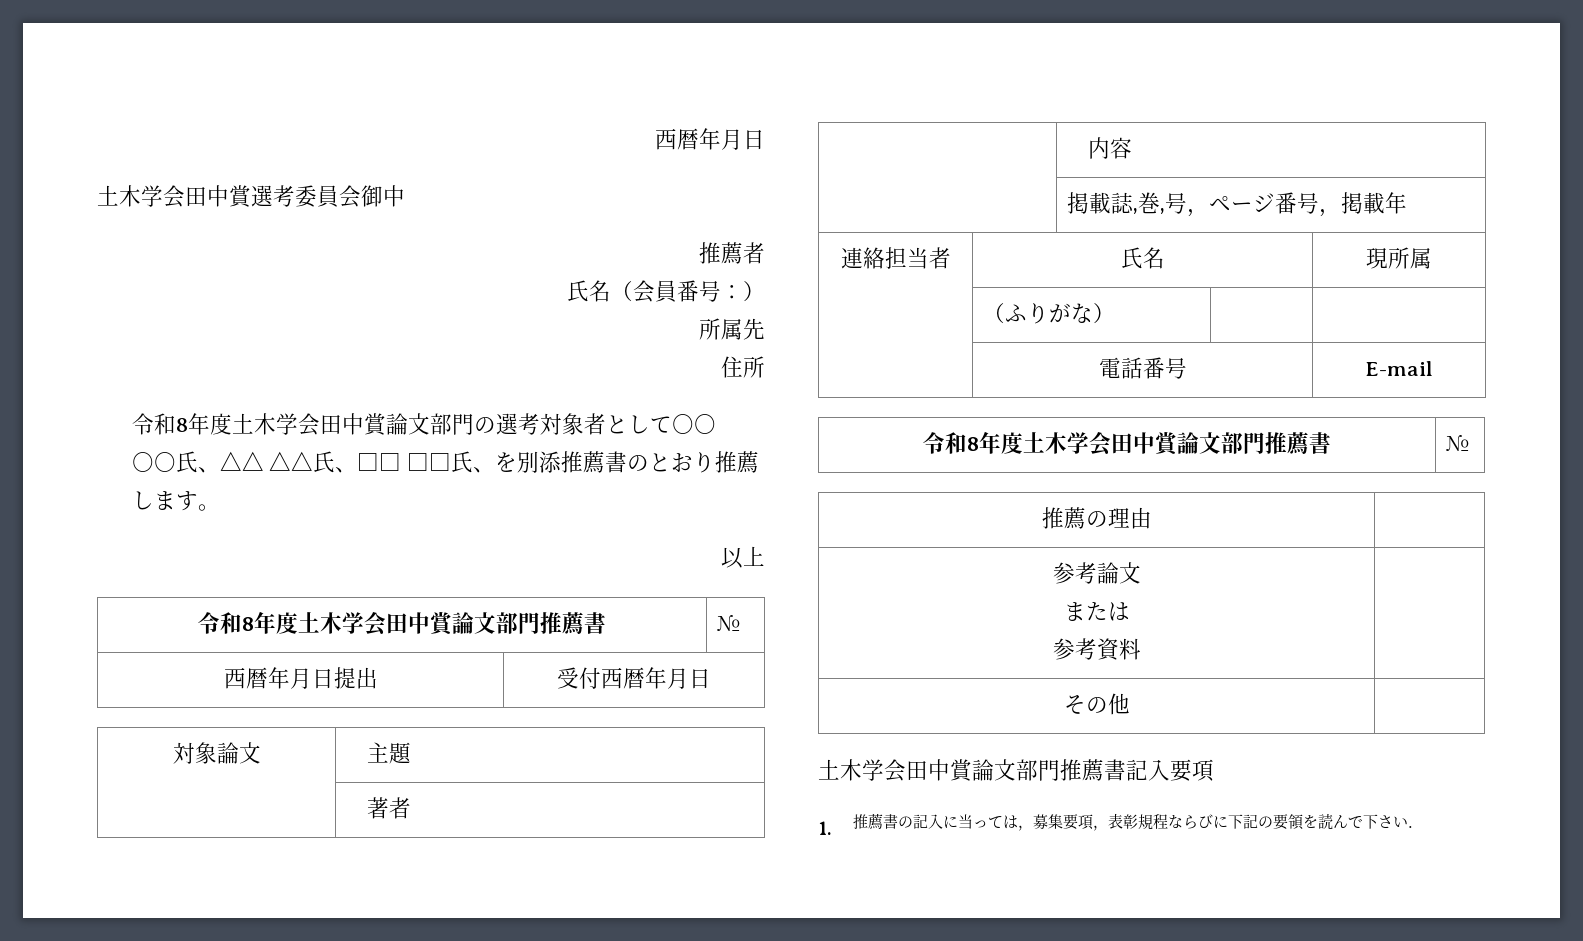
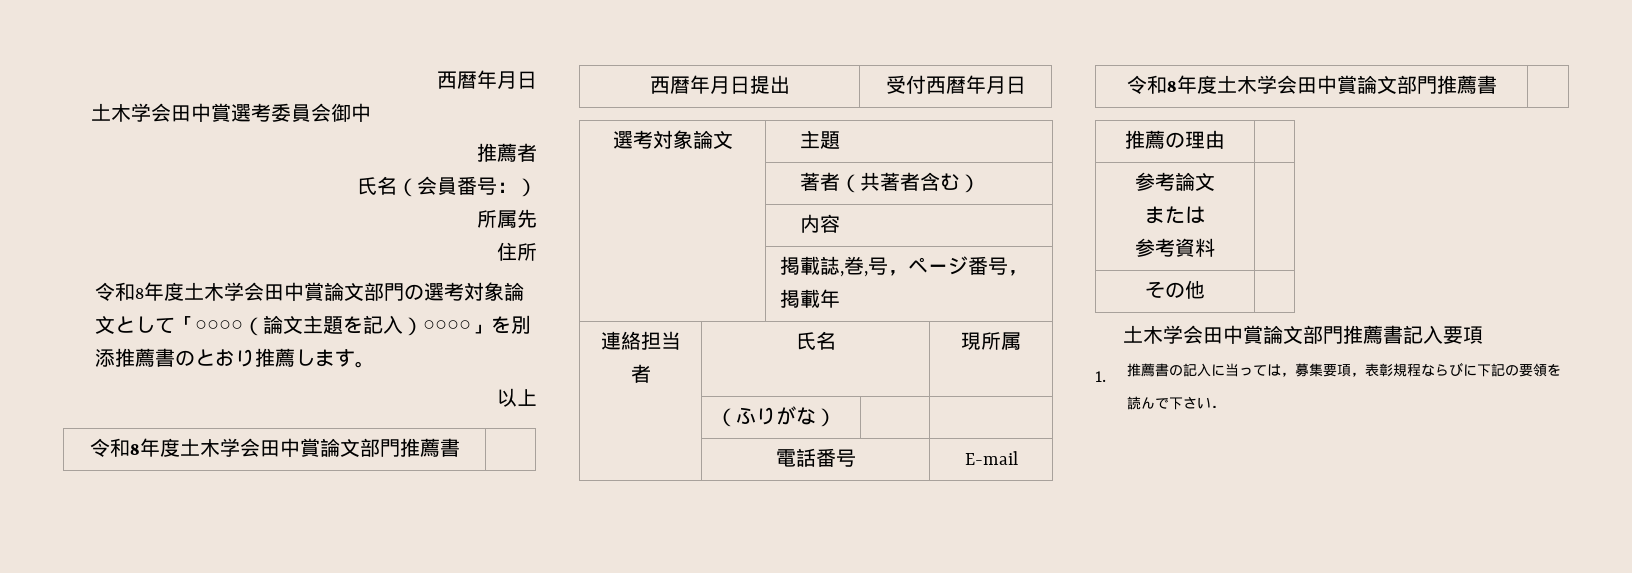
- 令和8年度土木学会田中賞論文部門の選考対象者として○○ ○○氏、△△ △△氏、□□ □□氏、を別添推薦書のとおり推薦します。
+ 令和8年度土木学会田中賞論文部門の選考対象論文として「○○○○（論文主題を記入）○○○○」を別添推薦書のとおり推薦します。
  以上
- 令和8年度土木学会田中賞論文部門推薦書 | №
+ 令和8年度土木学会田中賞論文部門推薦書 |
- 対象論文 | 主題
+ 選考対象論文 | 主題
- | 著者
+ | 著者（共著者含む）
  | 電話番号 | E-mail
- 令和8年度土木学会田中賞論文部門推薦書 | №
+ 令和8年度土木学会田中賞論文部門推薦書 |

